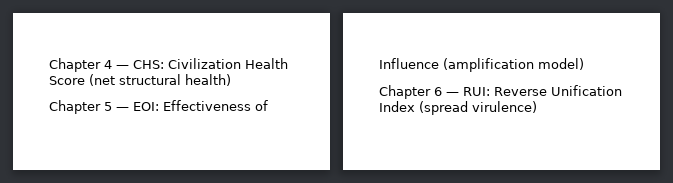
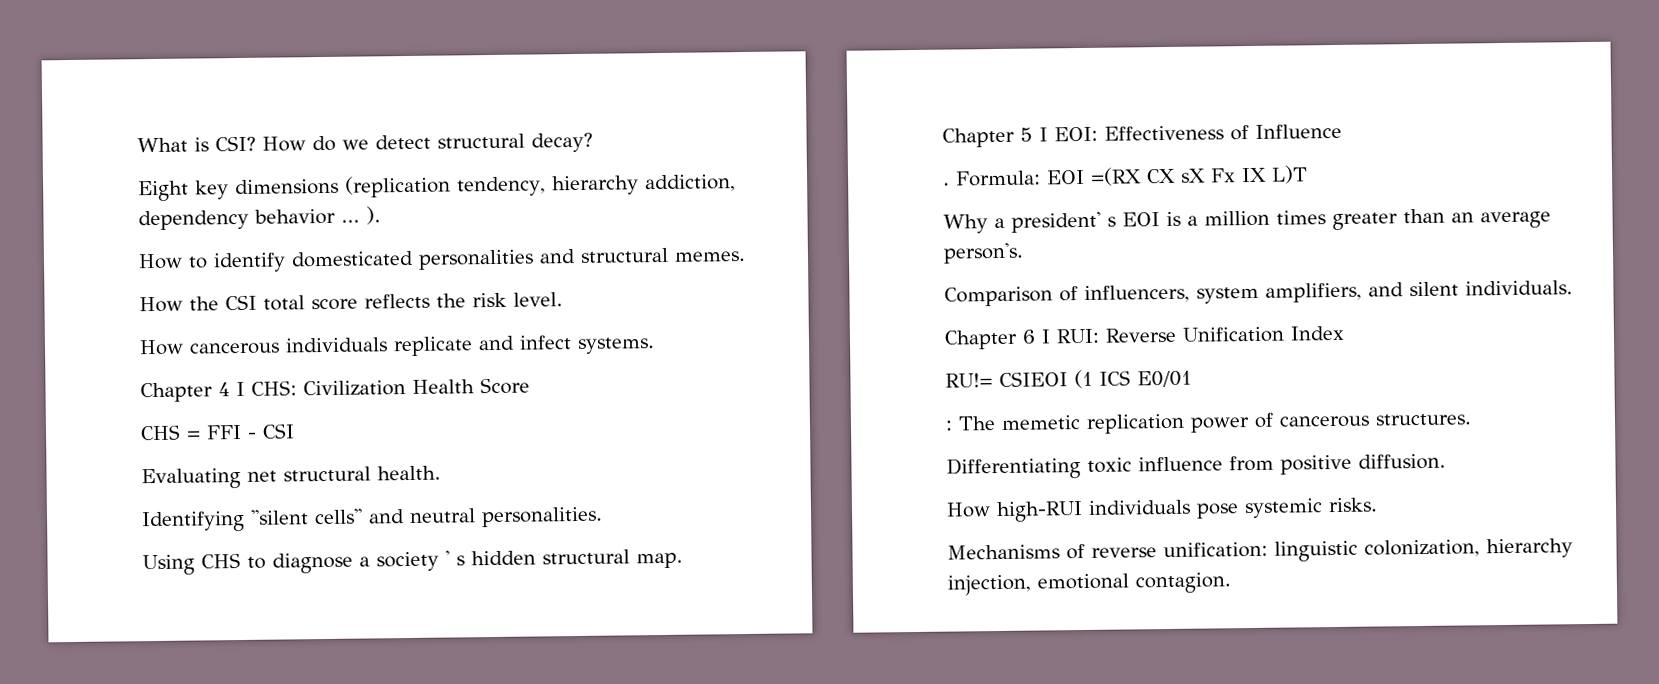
+ What is CSI? How do we detect structural decay?
+ Eight key dimensions (replication tendency, hierarchy addiction, dependency behavior ... ).
+ How to identify domesticated personalities and structural memes.
+ How the CSI total score reflects the risk level.
+ How cancerous individuals replicate and infect systems.
- Chapter 4 — CHS: Civilization Health Score (net structural health)
+ Chapter 4 I CHS: Civilization Health Score
+ CHS = FFI - CSI
+ Evaluating net structural health.
+ Identifying ''silent cells'' and neutral personalities.
+ Using CHS to diagnose a society ' s hidden structural map.
- Chapter 5 — EOI: Effectiveness of Influence (amplification model)
+ Chapter 5 I EOI: Effectiveness of Influence
+ . Formula: EOI =(RX CX sX Fx IX L)T
+ Why a president' s EOI is a million times greater than an average person's.
+ Comparison of influencers, system amplifiers, and silent individuals.
- Chapter 6 — RUI: Reverse Unification Index (spread virulence)
+ Chapter 6 I RUI: Reverse Unification Index
+ RU!= CSIEOI (1 ICS E0/01
+ : The memetic replication power of cancerous structures.
+ Differentiating toxic influence from positive diffusion.
+ How high-RUI individuals pose systemic risks.
+ Mechanisms of reverse unification: linguistic colonization, hierarchy injection, emotional contagion.

